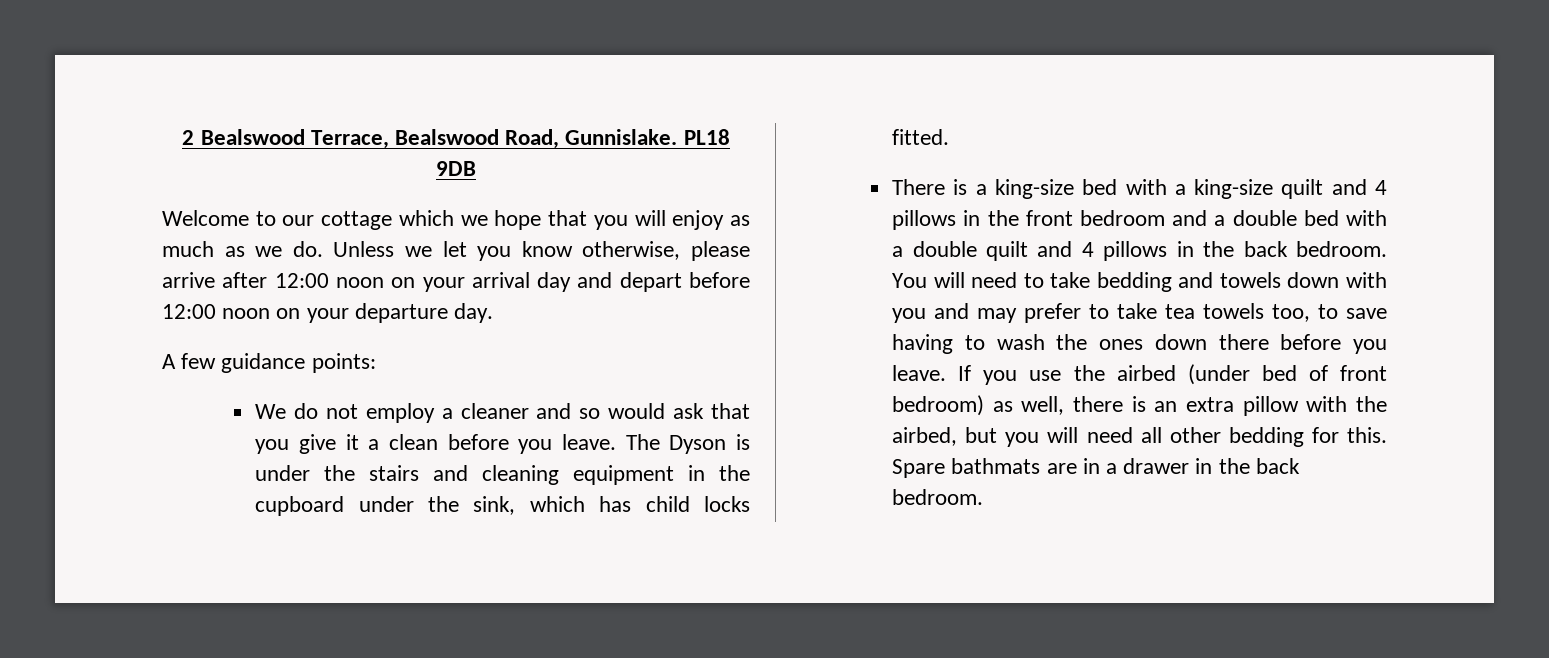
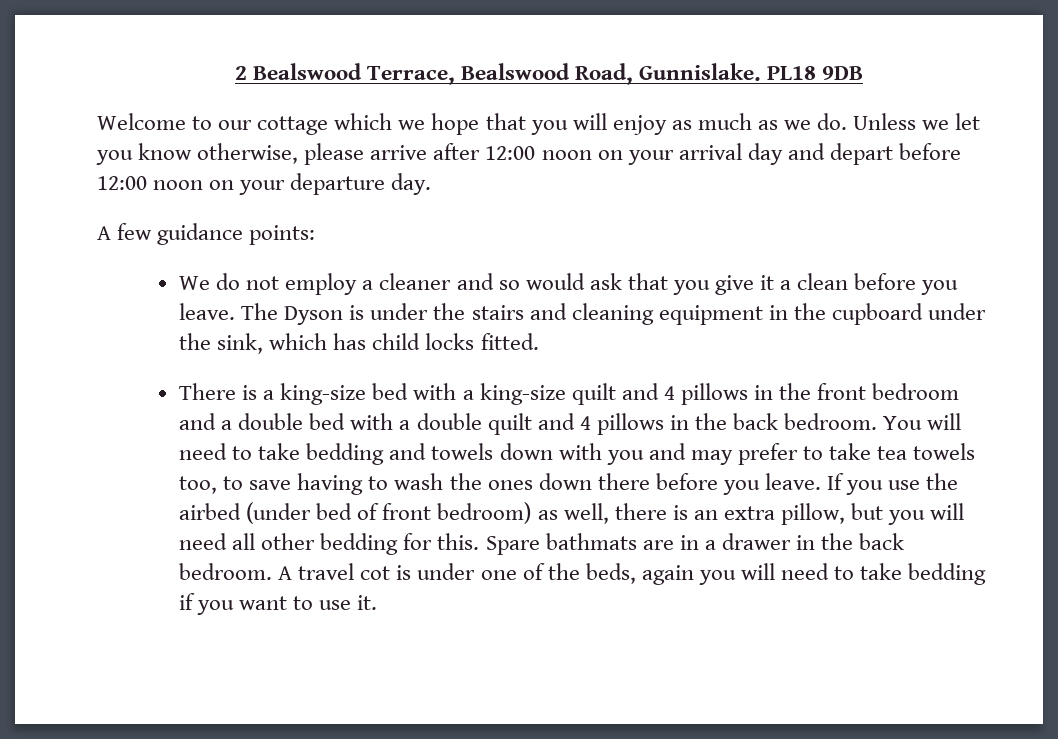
- If you use the airbed (under bed of front bedroom) as well, there is an extra pillow with the airbed, but you will need all other bedding for this.
+ If you use the airbed (under bed of front bedroom) as well, there is an extra pillow, but you will need all other bedding for this.
+ A travel cot is under one of the beds, again you will need to take bedding if you want to use it.

